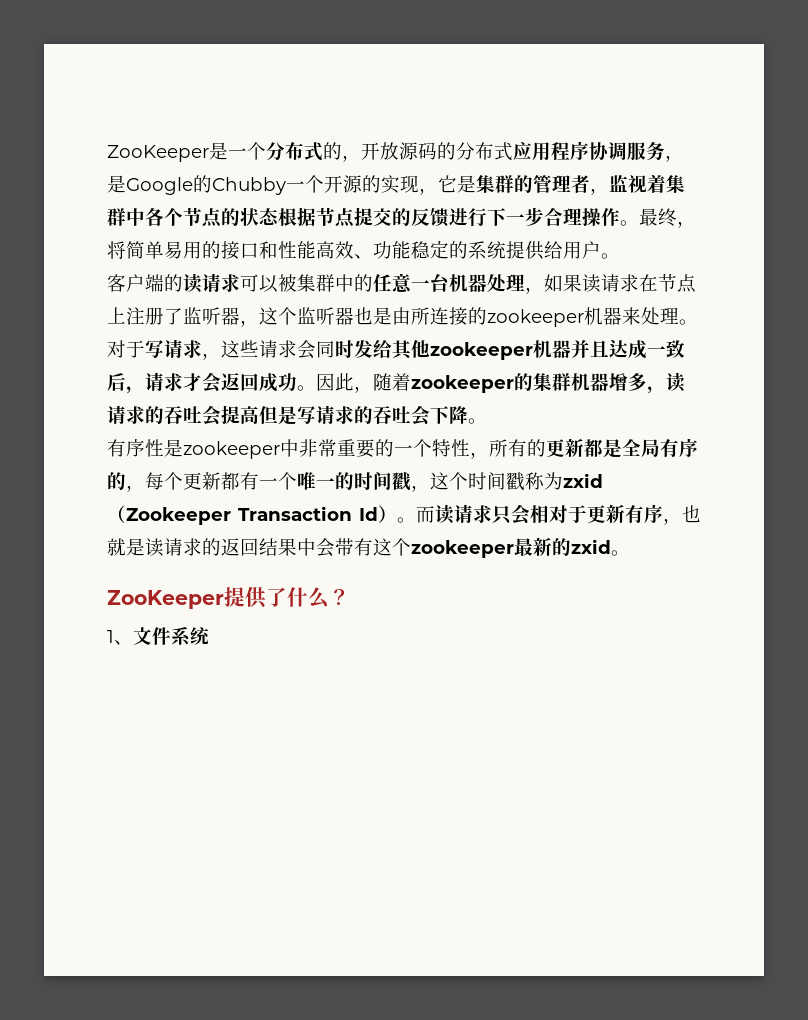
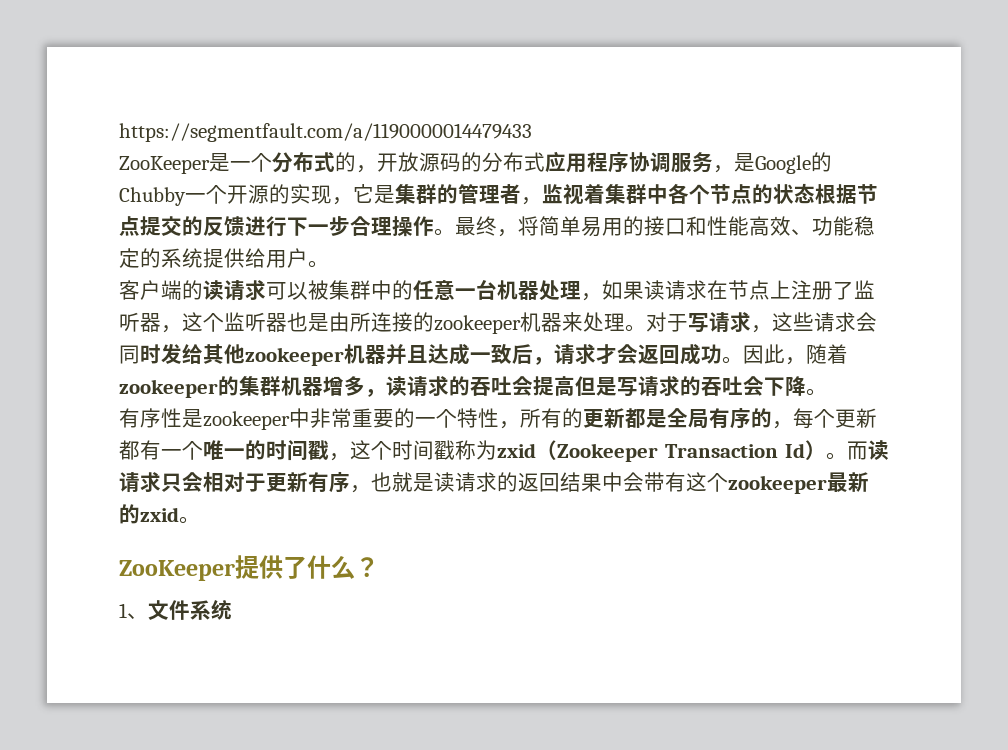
+ https://segmentfault.com/a/1190000014479433

